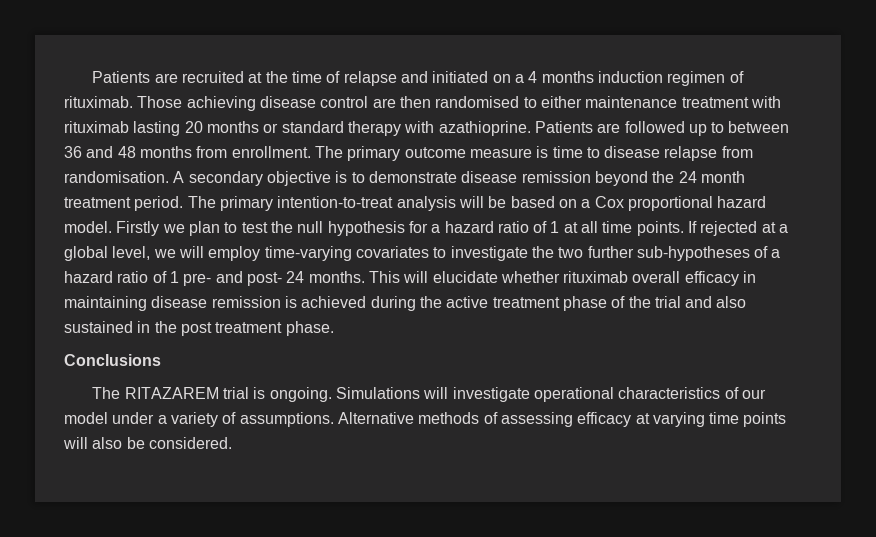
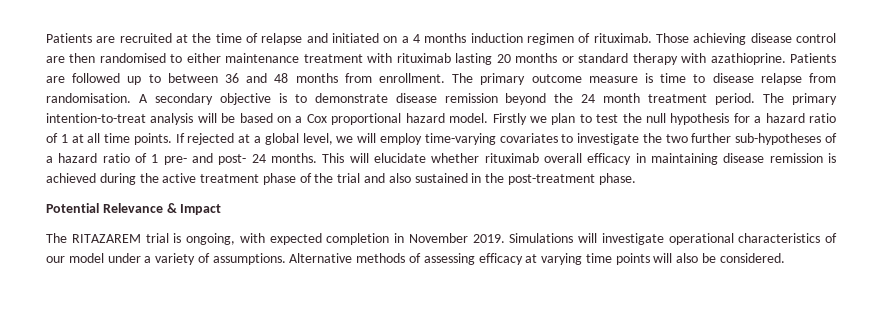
- This will elucidate whether rituximab overall efficacy in maintaining disease remission is achieved during the active treatment phase of the trial and also sustained in the post treatment phase.
+ This will elucidate whether rituximab overall efficacy in maintaining disease remission is achieved during the active treatment phase of the trial and also sustained in the post-treatment phase.
- Conclusions
+ Potential Relevance & Impact
- The RITAZAREM trial is ongoing.
+ The RITAZAREM trial is ongoing, with expected completion in November 2019.

